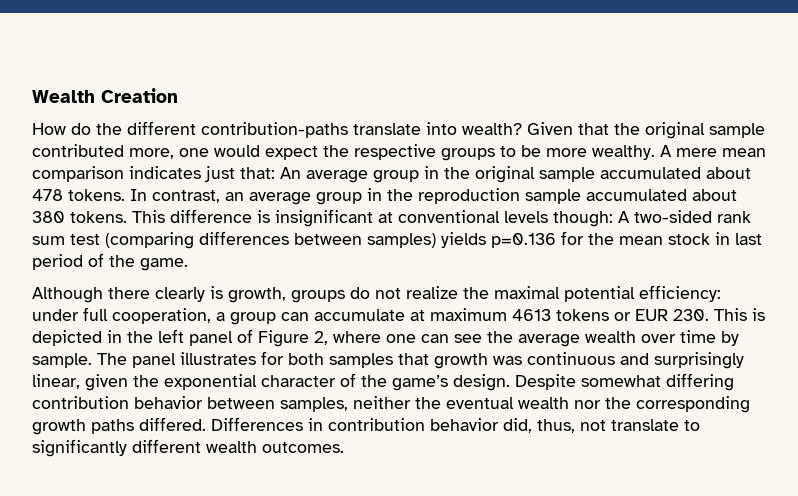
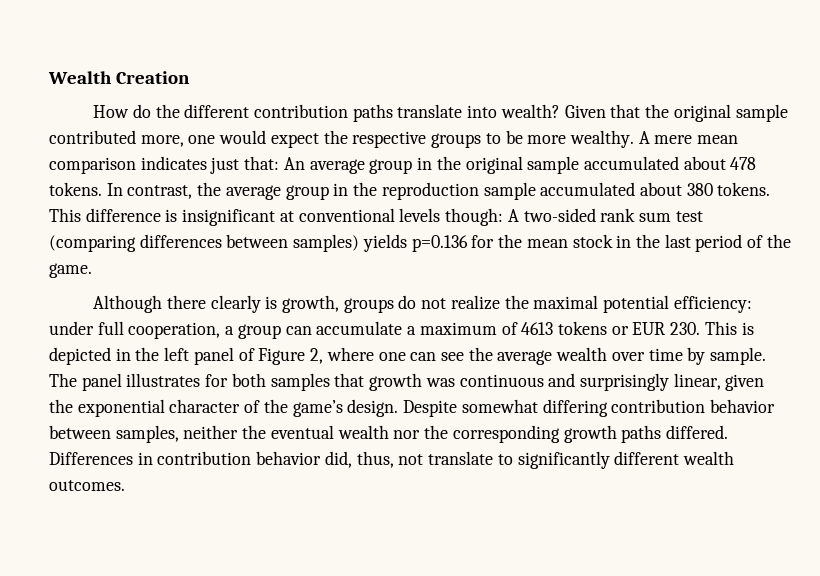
- How do the different contribution-paths translate into wealth?
+ How do the different contribution paths translate into wealth?
- In contrast, an average group in the reproduction sample accumulated about 380 tokens.
+ In contrast, the average group in the reproduction sample accumulated about 380 tokens.
- This difference is insignificant at conventional levels though: A two-sided rank sum test (comparing differences between samples) yields p=0.136 for the mean stock in last period of the game.
+ This difference is insignificant at conventional levels though: A two-sided rank sum test (comparing differences between samples) yields p=0.136 for the mean stock in the last period of the game.
- Although there clearly is growth, groups do not realize the maximal potential efficiency: under full cooperation, a group can accumulate at maximum 4613 tokens or EUR 230. This is depicted in the left panel of Figure 2, where one can see the average wealth over time by sample.
+ Although there clearly is growth, groups do not realize the maximal potential efficiency: under full cooperation, a group can accumulate a maximum of 4613 tokens or EUR 230. This is depicted in the left panel of Figure 2, where one can see the average wealth over time by sample.

